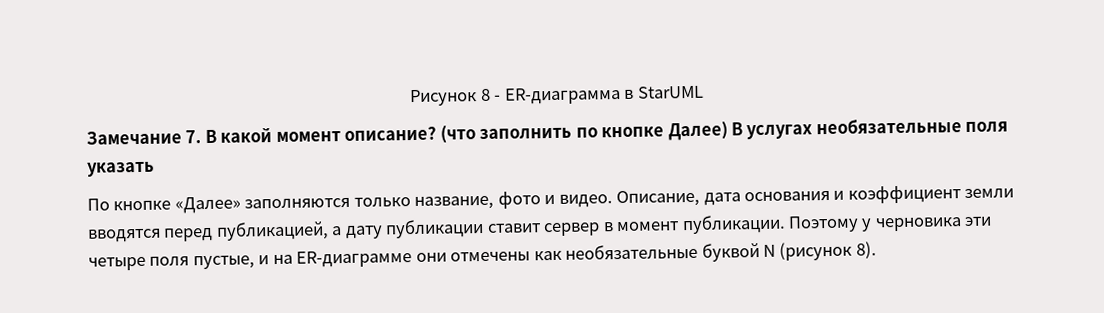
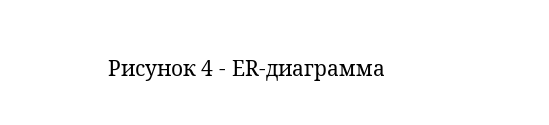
- Рисунок 8 - ER-диаграмма в StarUML
- Замечание 7. В какой момент описание? (что заполнить по кнопке Далее) В услугах необязательные поля указать
- По кнопке «Далее» заполняются только название, фото и видео. Описание, дата основания и коэффициент земли вводятся перед публикацией, а дату публикации ставит сервер в момент публикации. Поэтому у черновика эти четыре поля пустые, и на ER-диаграмме они отмечены как необязательные буквой N (рисунок 8).
+ Рисунок 4 - ER-диаграмма

